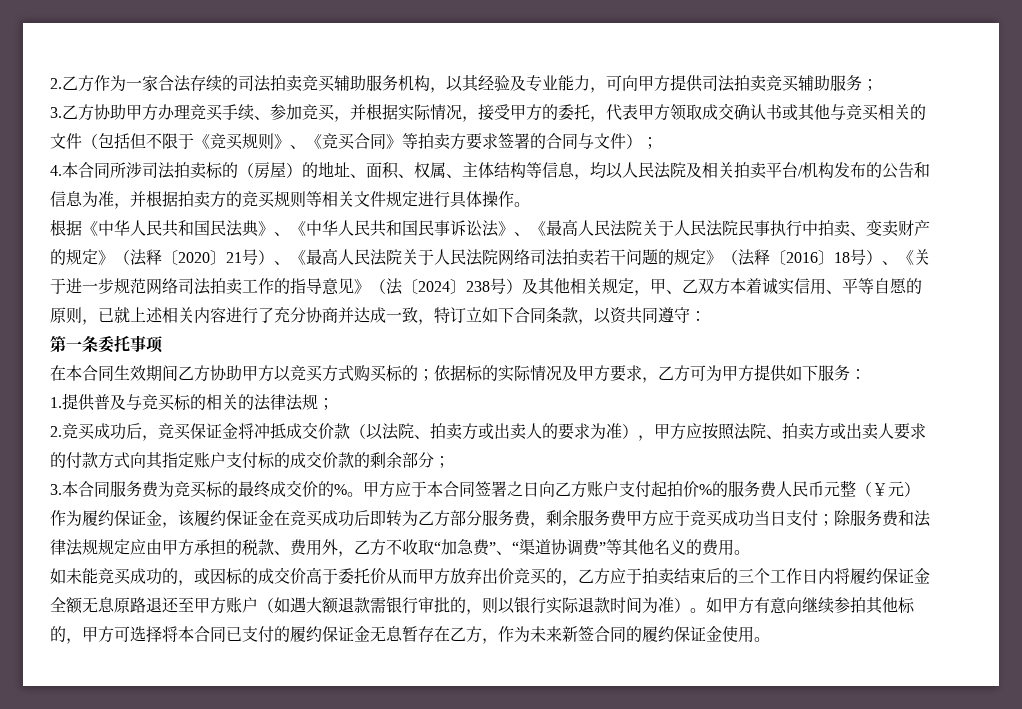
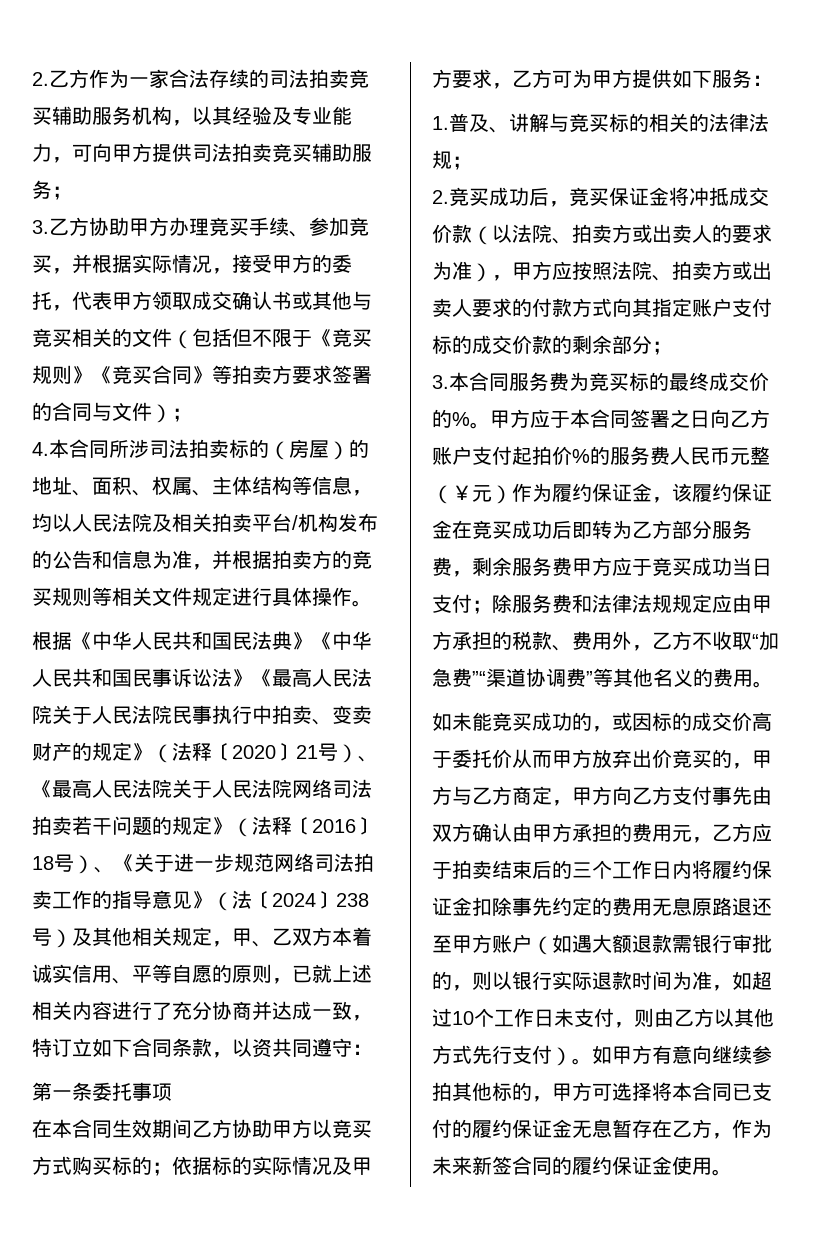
- 3.乙方协助甲方办理竞买手续、参加竞买，并根据实际情况，接受甲方的委托，代表甲方领取成交确认书或其他与竞买相关的文件（包括但不限于《竞买规则》、《竞买合同》等拍卖方要求签署的合同与文件）；
+ 3.乙方协助甲方办理竞买手续、参加竞买，并根据实际情况，接受甲方的委托，代表甲方领取成交确认书或其他与竞买相关的文件（包括但不限于《竞买规则》《竞买合同》等拍卖方要求签署的合同与文件）；
- 根据《中华人民共和国民法典》、《中华人民共和国民事诉讼法》、《最高人民法院关于人民法院民事执行中拍卖、变卖财产的规定》（法释〔2020〕21号）、《最高人民法院关于人民法院网络司法拍卖若干问题的规定》（法释〔2016〕18号）、《关于进一步规范网络司法拍卖工作的指导意见》（法〔2024〕238号）及其他相关规定，甲、乙双方本着诚实信用、平等自愿的原则，已就上述相关内容进行了充分协商并达成一致，特订立如下合同条款，以资共同遵守：
+ 根据《中华人民共和国民法典》《中华人民共和国民事诉讼法》《最高人民法院关于人民法院民事执行中拍卖、变卖财产的规定》（法释〔2020〕21号）、《最高人民法院关于人民法院网络司法拍卖若干问题的规定》（法释〔2016〕18号）、《关于进一步规范网络司法拍卖工作的指导意见》（法〔2024〕238号）及其他相关规定，甲、乙双方本着诚实信用、平等自愿的原则，已就上述相关内容进行了充分协商并达成一致，特订立如下合同条款，以资共同遵守：
- 1.提供普及与竞买标的相关的法律法规；
+ 1.普及、讲解与竞买标的相关的法律法规；
- 除服务费和法律法规规定应由甲方承担的税款、费用外，乙方不收取“加急费”、“渠道协调费”等其他名义的费用。
+ 除服务费和法律法规规定应由甲方承担的税款、费用外，乙方不收取“加急费”“渠道协调费”等其他名义的费用。
- 如未能竞买成功的，或因标的成交价高于委托价从而甲方放弃出价竞买的，乙方应于拍卖结束后的三个工作日内将履约保证金全额无息原路退还至甲方账户（如遇大额退款需银行审批的，则以银行实际退款时间为准）。
+ 如未能竞买成功的，或因标的成交价高于委托价从而甲方放弃出价竞买的，甲方与乙方商定，甲方向乙方支付事先由双方确认由甲方承担的费用元，乙方应于拍卖结束后的三个工作日内将履约保证金扣除事先约定的费用无息原路退还至甲方账户（如遇大额退款需银行审批的，则以银行实际退款时间为准，如超过10个工作日未支付，则由乙方以其他方式先行支付）。

